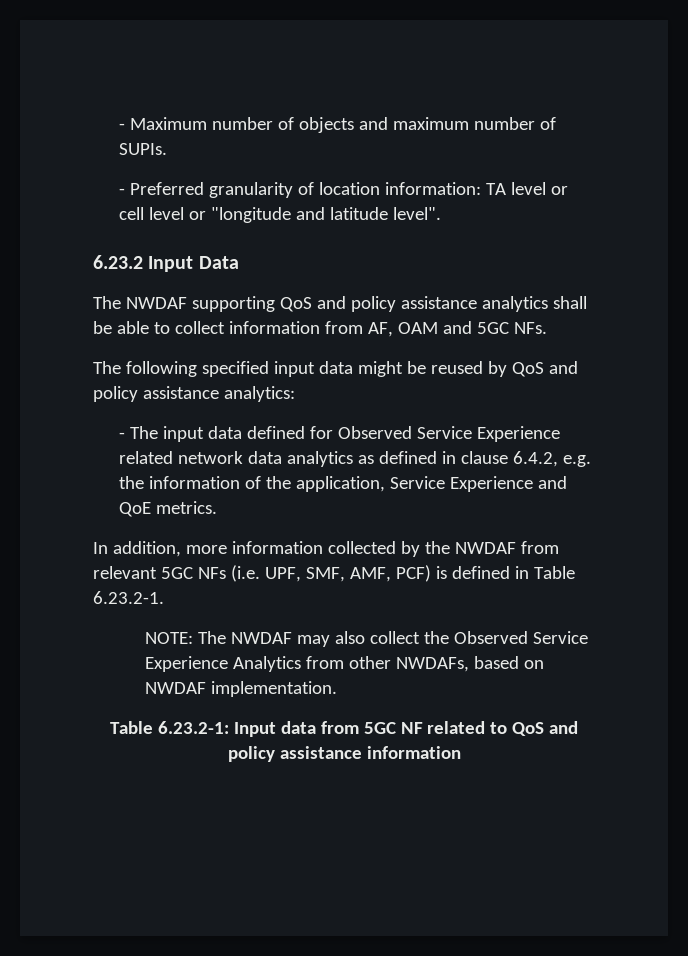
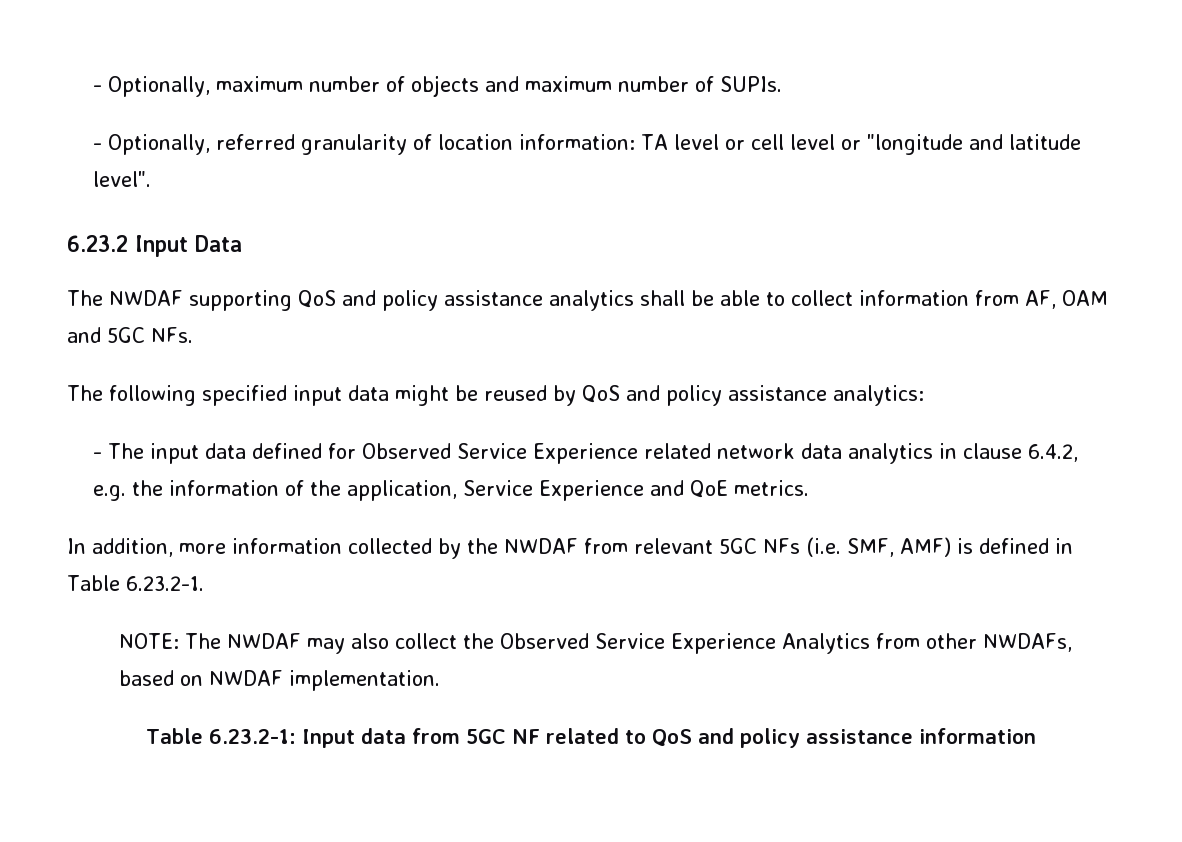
- - Maximum number of objects and maximum number of SUPIs.
+ - Optionally, maximum number of objects and maximum number of SUPIs.
- - Preferred granularity of location information: TA level or cell level or "longitude and latitude level".
+ - Optionally, referred granularity of location information: TA level or cell level or "longitude and latitude level".
- - The input data defined for Observed Service Experience related network data analytics as defined in clause 6.4.2, e.g. the information of the application, Service Experience and QoE metrics.
+ - The input data defined for Observed Service Experience related network data analytics in clause 6.4.2, e.g. the information of the application, Service Experience and QoE metrics.
- In addition, more information collected by the NWDAF from relevant 5GC NFs (i.e. UPF, SMF, AMF, PCF) is defined in Table 6.23.2-1.
+ In addition, more information collected by the NWDAF from relevant 5GC NFs (i.e. SMF, AMF) is defined in Table 6.23.2-1.

